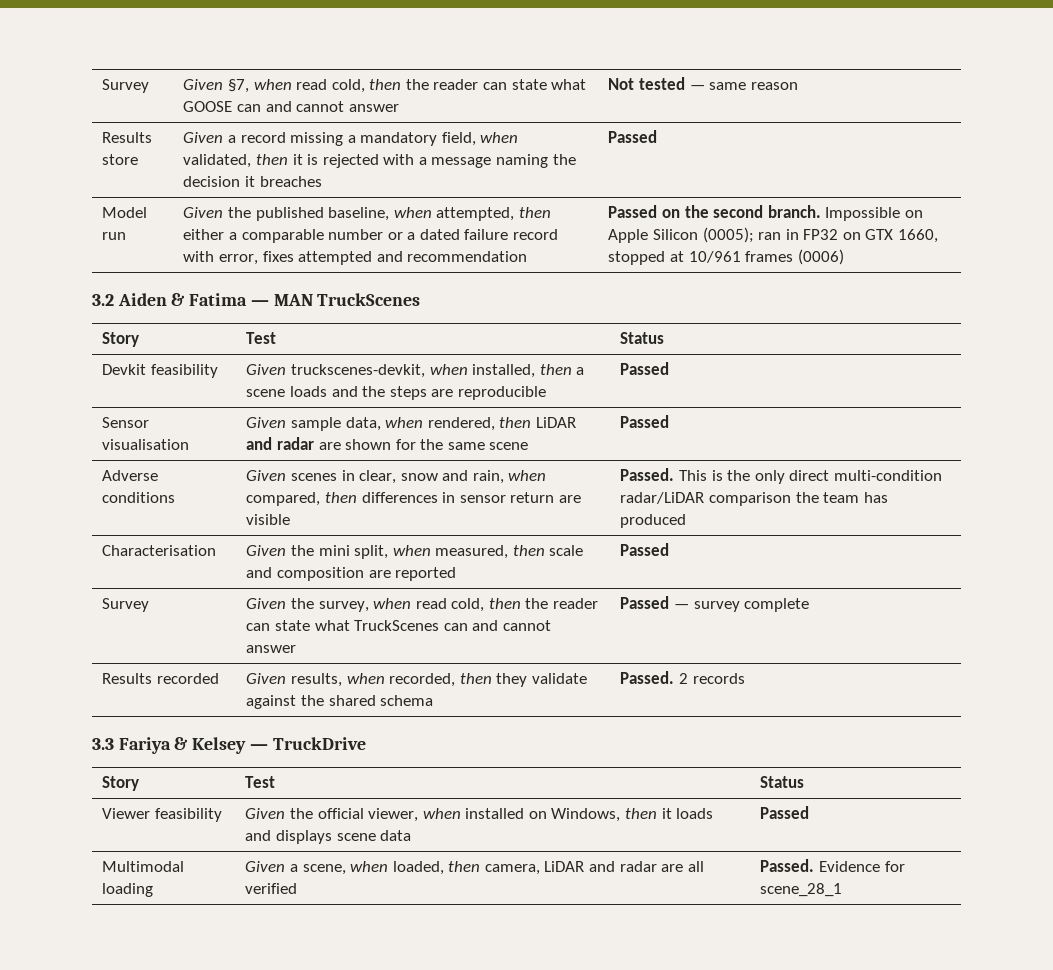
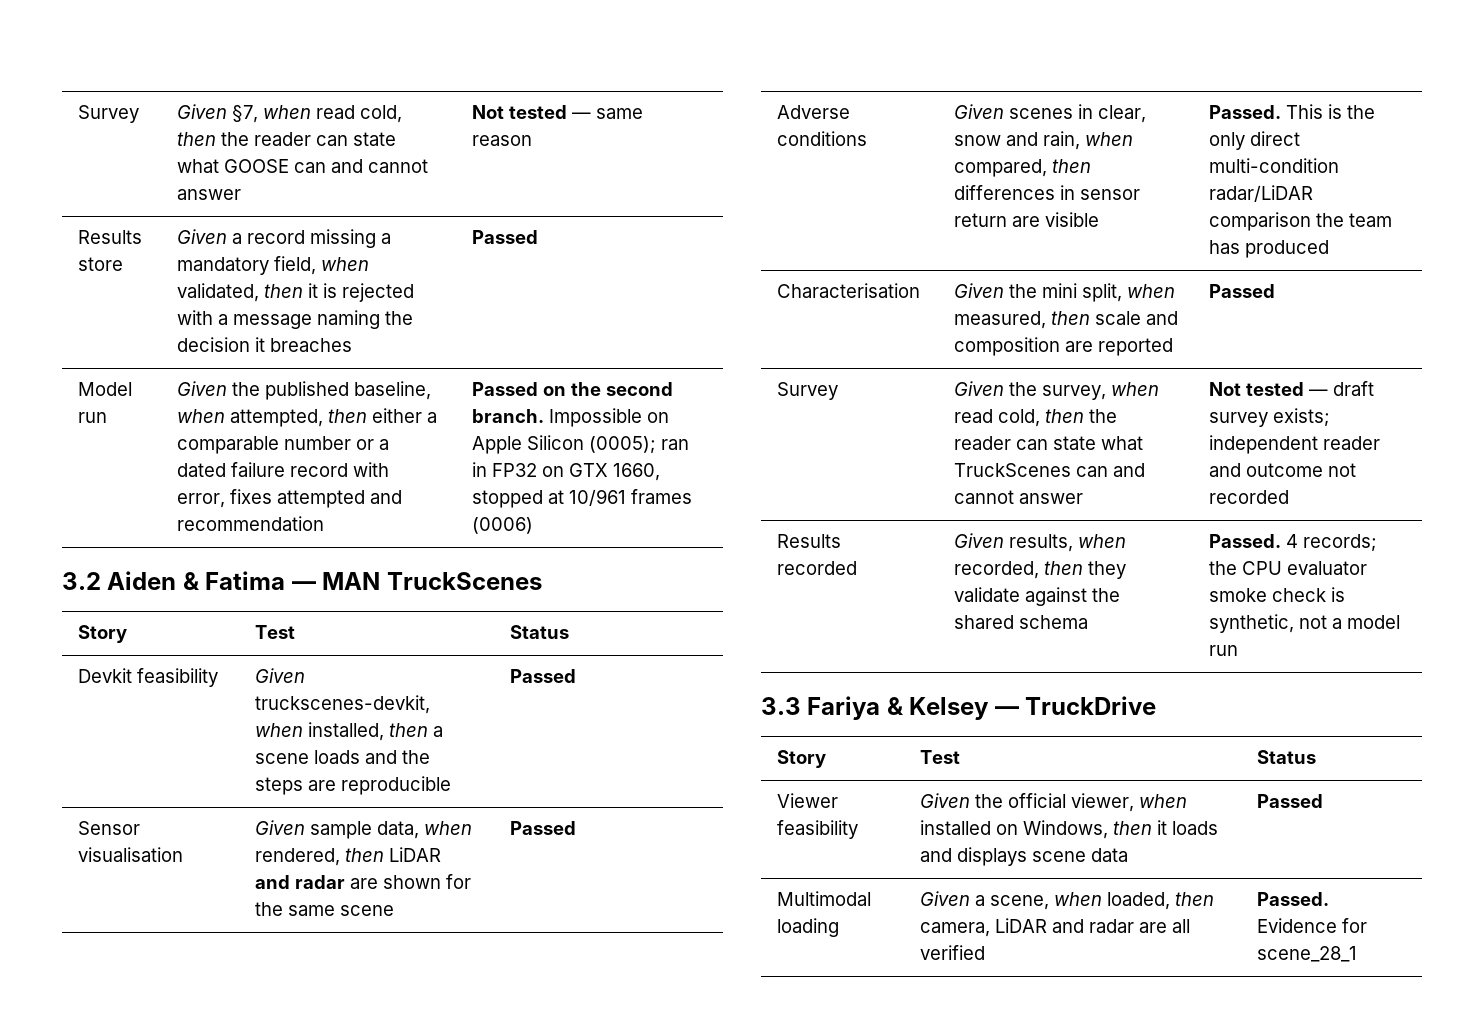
- Survey | Given the survey, when read cold, then the reader can state what TruckScenes can and cannot answer | Passed — survey complete
+ Survey | Given the survey, when read cold, then the reader can state what TruckScenes can and cannot answer | Not tested — draft survey exists; independent reader and outcome not recorded
- Results recorded | Given results, when recorded, then they validate against the shared schema | Passed. 2 records
+ Results recorded | Given results, when recorded, then they validate against the shared schema | Passed. 4 records; the CPU evaluator smoke check is synthetic, not a model run

